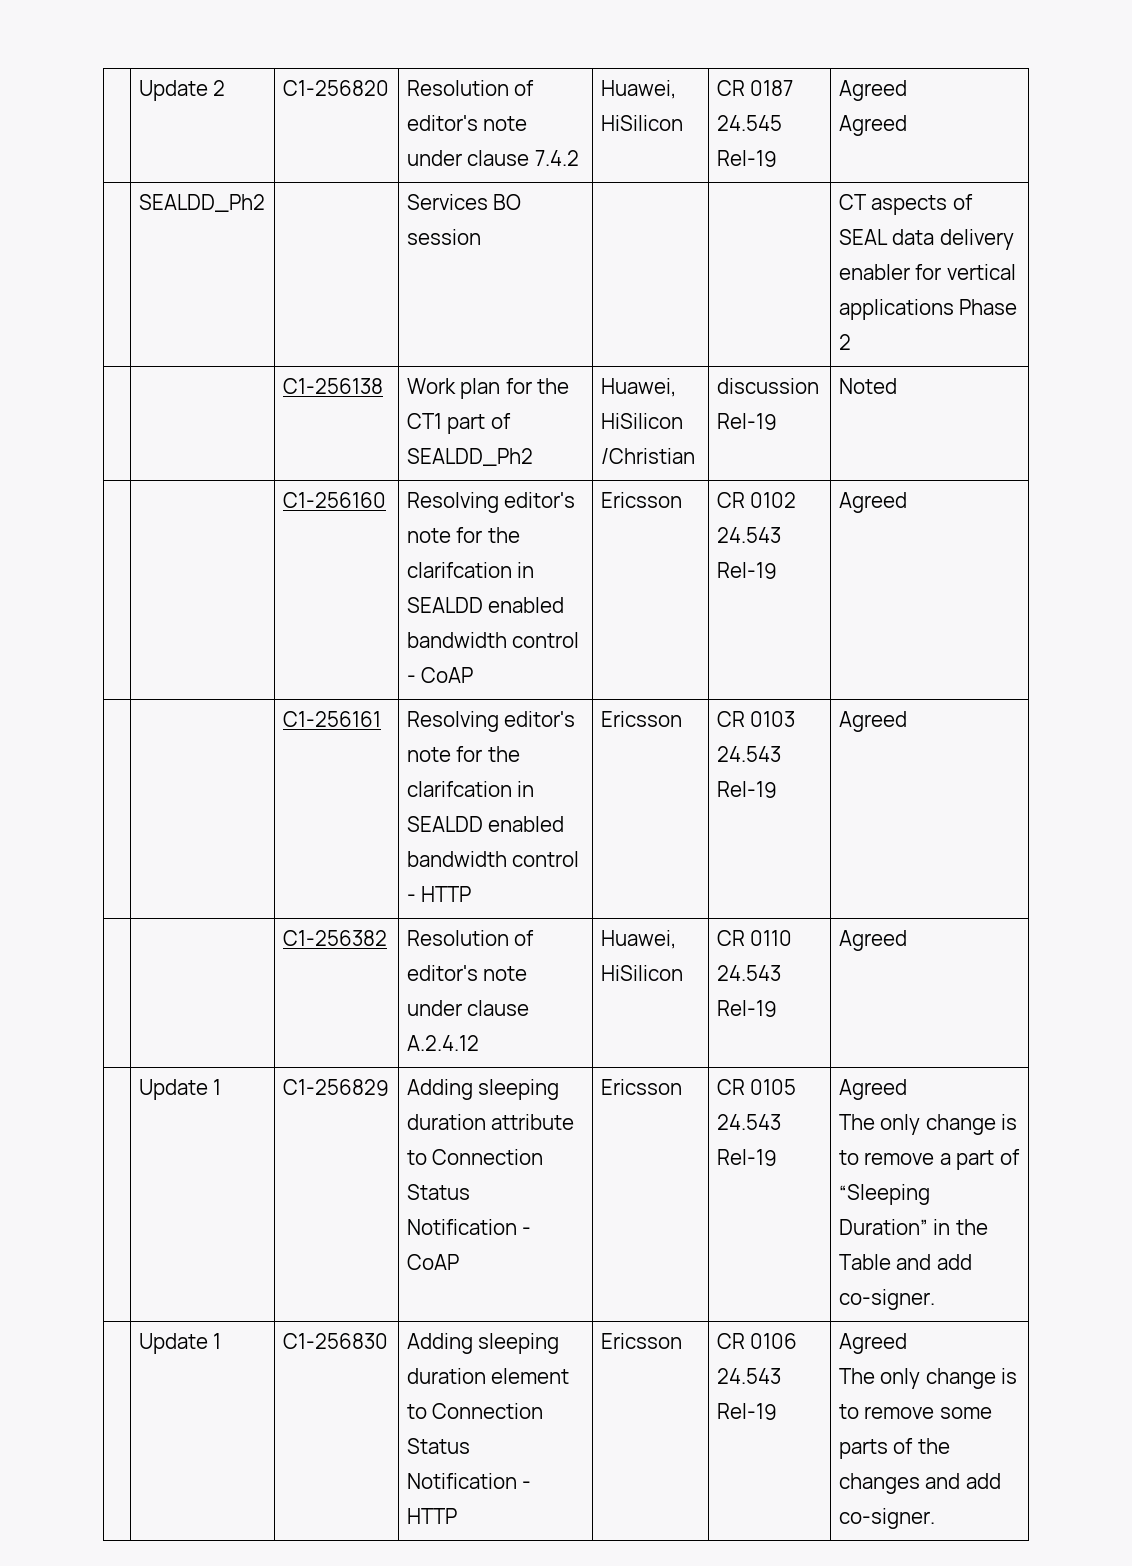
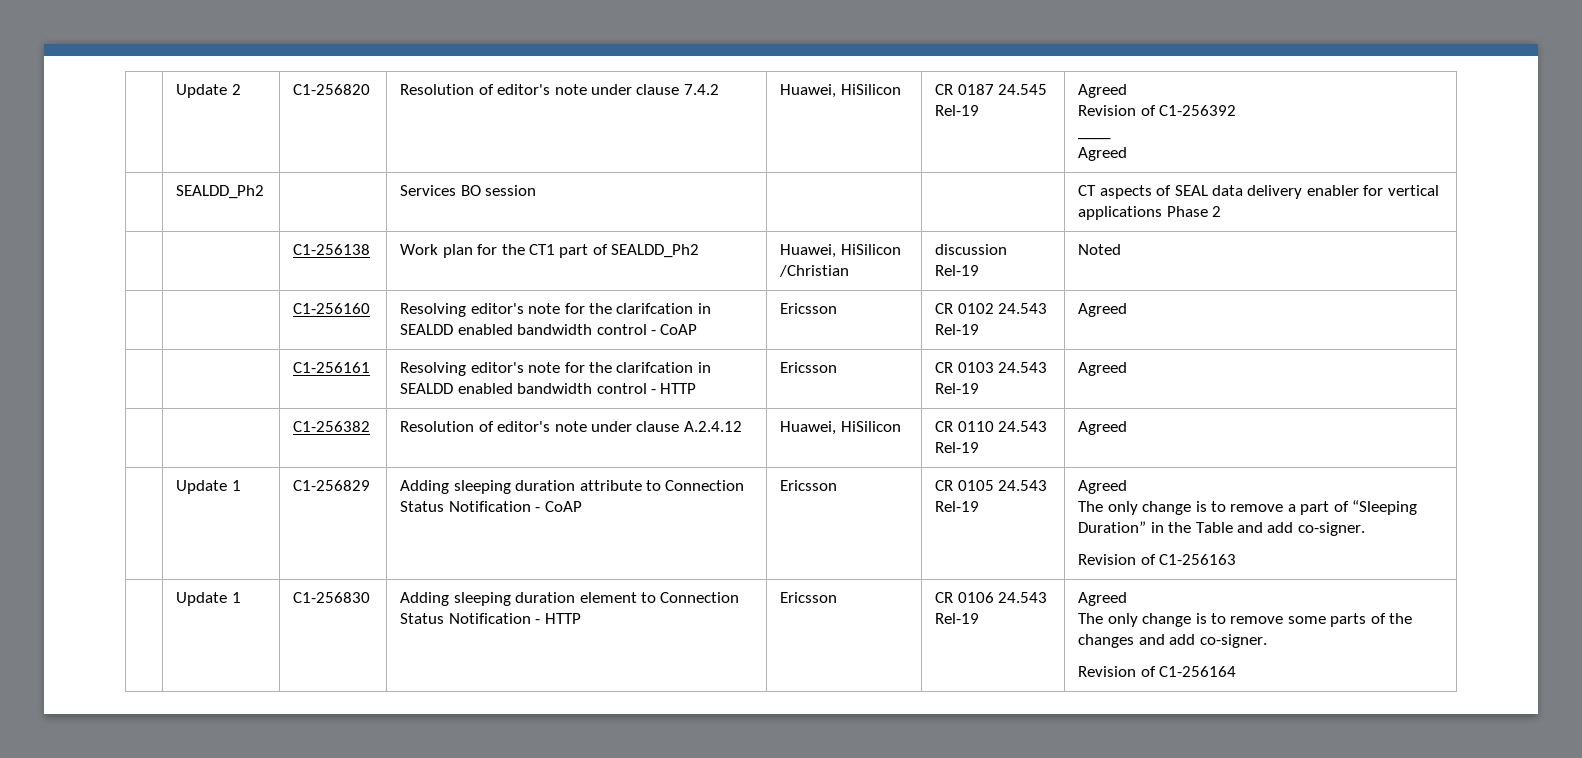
  | Update 2 | C1-256820 | Resolution of editor's note under clause 7.4.2 | Huawei, HiSilicon | CR 0187 24.545 Rel-19 | Agreed
+ Revision of C1-256392
+ ____
  | Update 1 | C1-256829 | Adding sleeping duration attribute to Connection Status Notification - CoAP | Ericsson | CR 0105 24.543 Rel-19 | Agreed
  The only change is to remove a part of “Sleeping Duration” in the Table and add co-signer.
+ Revision of C1-256163
  | Update 1 | C1-256830 | Adding sleeping duration element to Connection Status Notification - HTTP | Ericsson | CR 0106 24.543 Rel-19 | Agreed
  The only change is to remove some parts of the changes and add co-signer.
+ Revision of C1-256164

